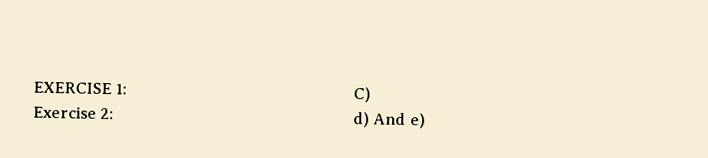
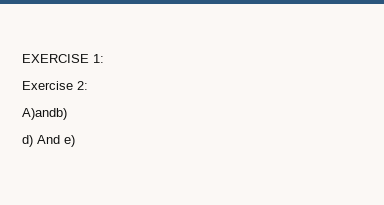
- C)
+ A)andb)

